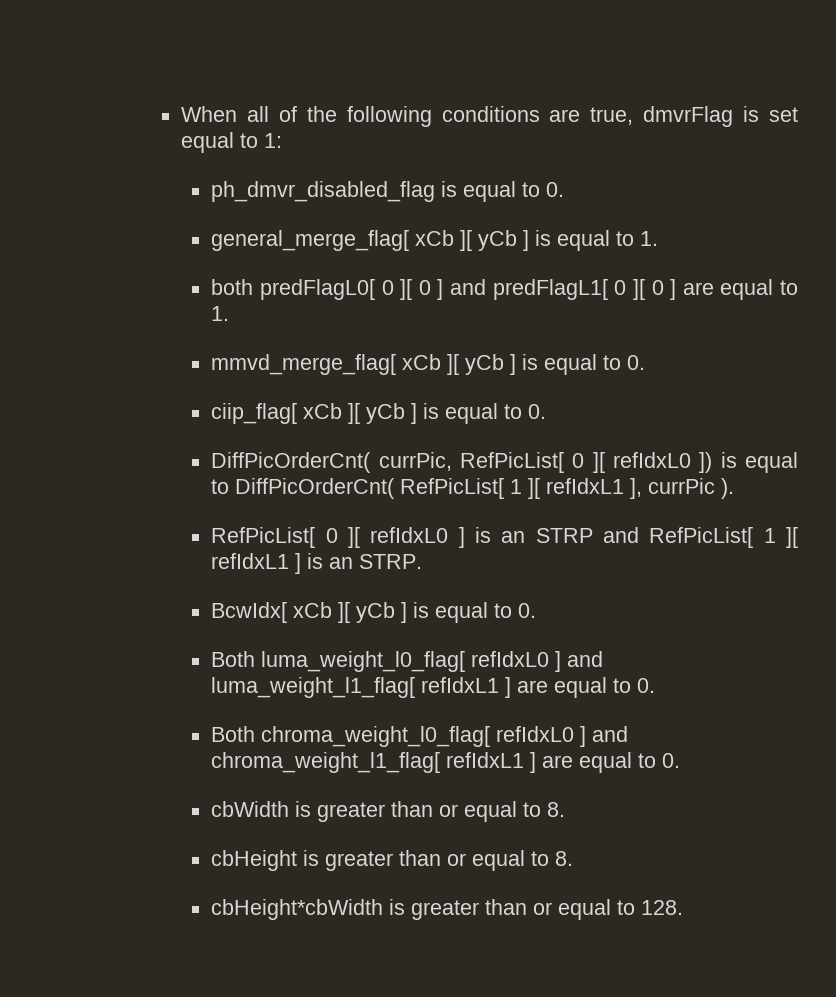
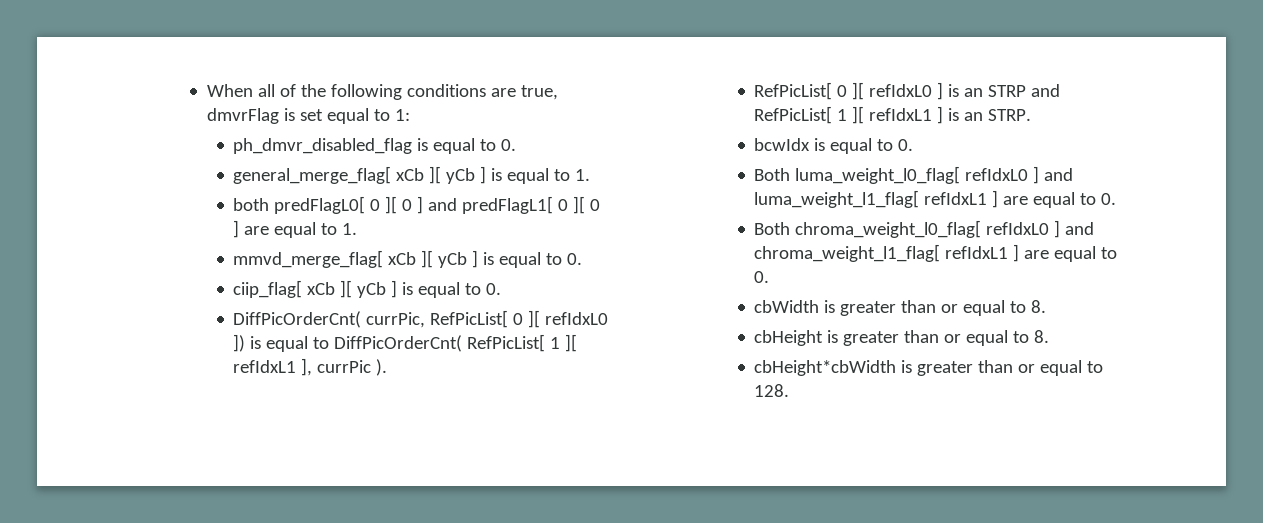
- BcwIdx[ xCb ][ yCb ] is equal to 0.
+ bcwIdx is equal to 0.

